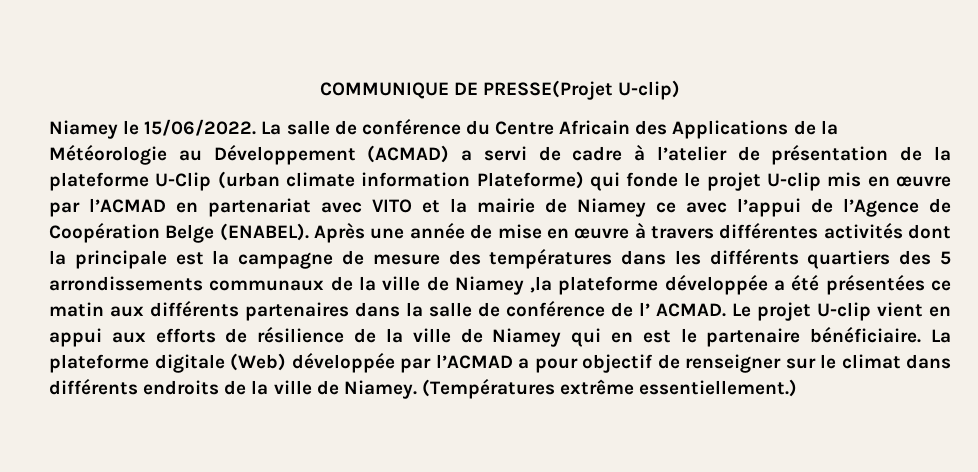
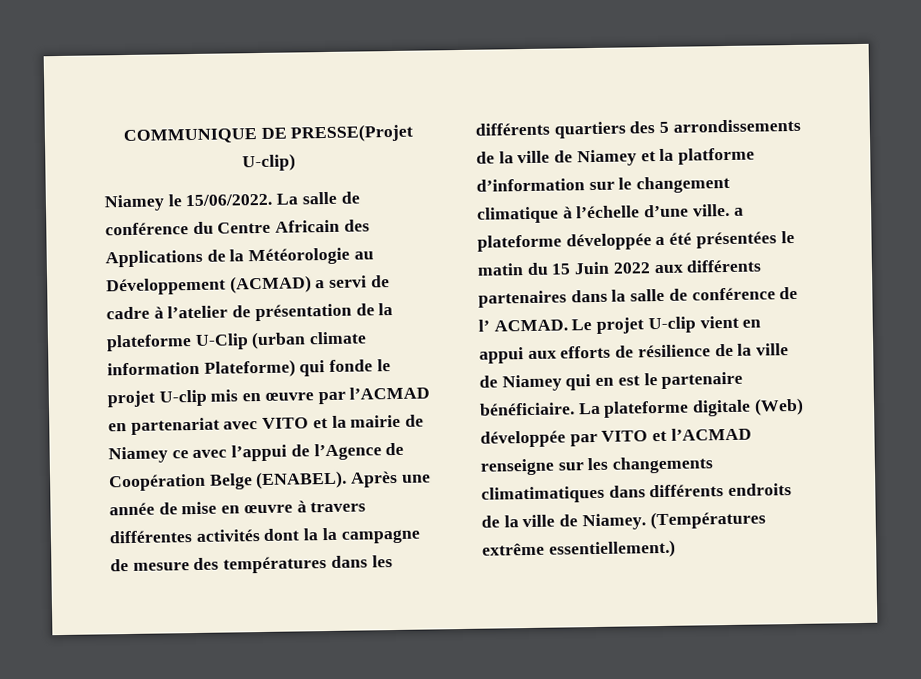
- Après une année de mise en œuvre à travers différentes activités dont la principale est la campagne de mesure des températures dans les différents quartiers des 5 arrondissements communaux de la ville de Niamey ,la plateforme développée a été présentées ce matin aux différents partenaires dans la salle de conférence de l’ ACMAD.
+ Après une année de mise en œuvre à travers différentes activités dont la la campagne de mesure des températures dans les différents quartiers des 5 arrondissements de la ville de Niamey et la platforme d’information sur le changement climatique à l’échelle d’une ville. a plateforme développée a été présentées le matin du 15 Juin 2022 aux différents partenaires dans la salle de conférence de l’ ACMAD.
- La plateforme digitale (Web) développée par l’ACMAD a pour objectif de renseigner sur le climat dans différents endroits de la ville de Niamey.
+ La plateforme digitale (Web) développée par VITO et l’ACMAD renseigne sur les changements climatimatiques dans différents endroits de la ville de Niamey.

